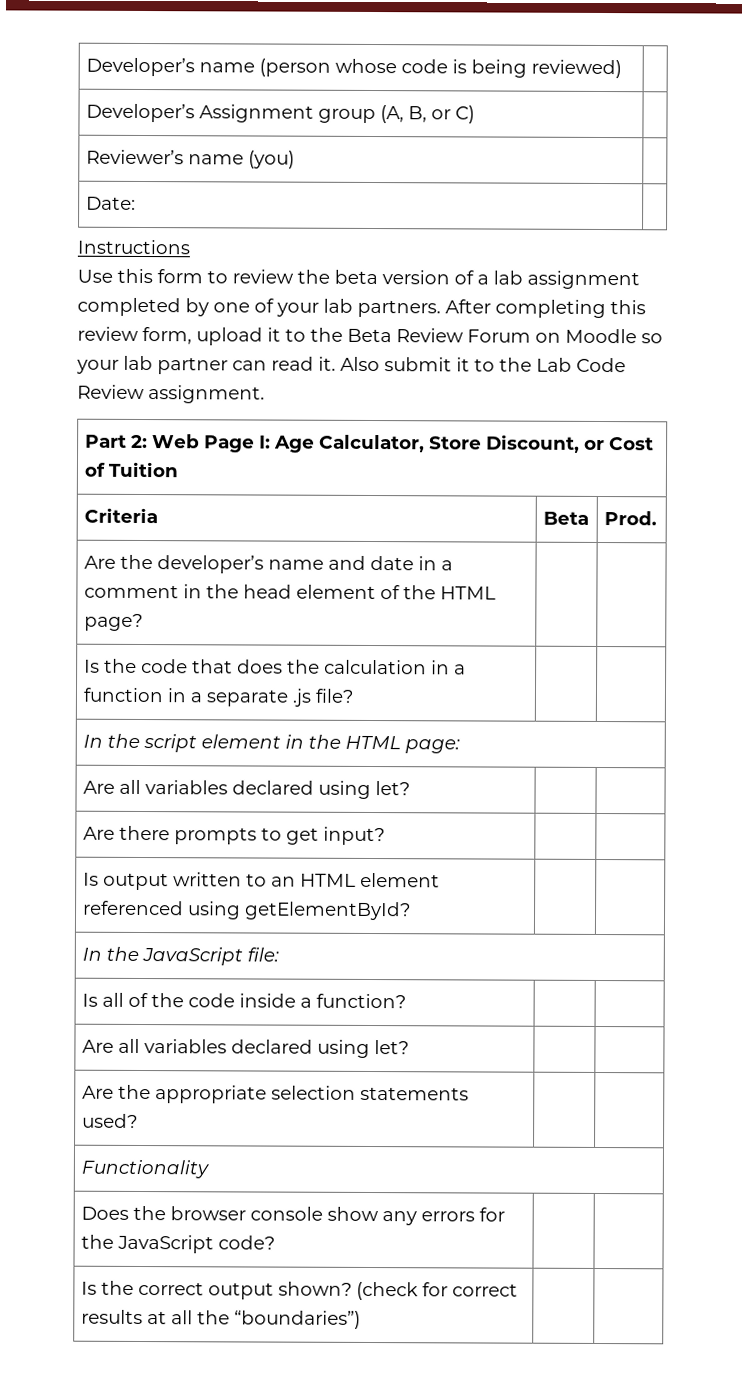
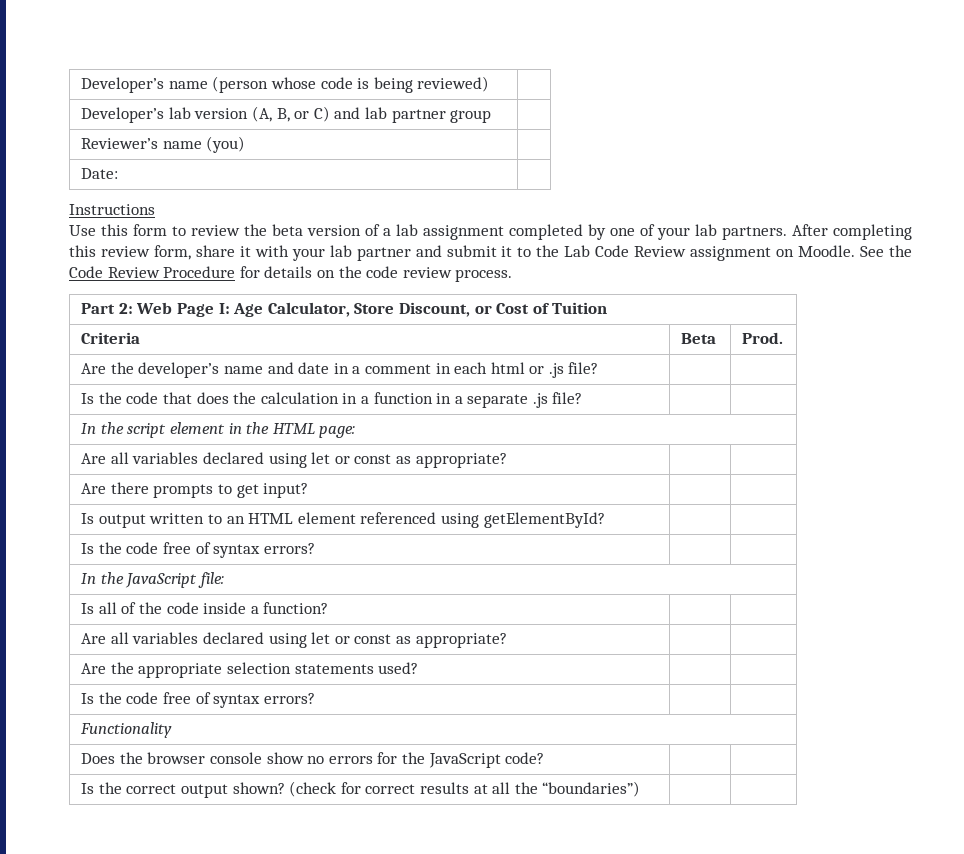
- Developer’s Assignment group (A, B, or C) |
+ Developer’s lab version (A, B, or C) and lab partner group |
- After completing this review form, upload it to the Beta Review Forum on Moodle so your lab partner can read it. Also submit it to the Lab Code Review assignment.
+ After completing this review form, share it with your lab partner and submit it to the Lab Code Review assignment on Moodle. See the Code Review Procedure for details on the code review process.
- Are the developer’s name and date in a comment in the head element of the HTML page? | |
+ Are the developer’s name and date in a comment in each html or .js file? | |
  In the script element in the HTML page:
- Are all variables declared using let? | |
+ Are all variables declared using let or const as appropriate? | |
  Is output written to an HTML element referenced using getElementById? | |
+ Is the code free of syntax errors? | |
  Is all of the code inside a function? | |
- Are all variables declared using let? | |
+ Are all variables declared using let or const as appropriate? | |
  Are the appropriate selection statements used? | |
+ Is the code free of syntax errors? | |
- Does the browser console show any errors for the JavaScript code? | |
+ Does the browser console show no errors for the JavaScript code? | |

